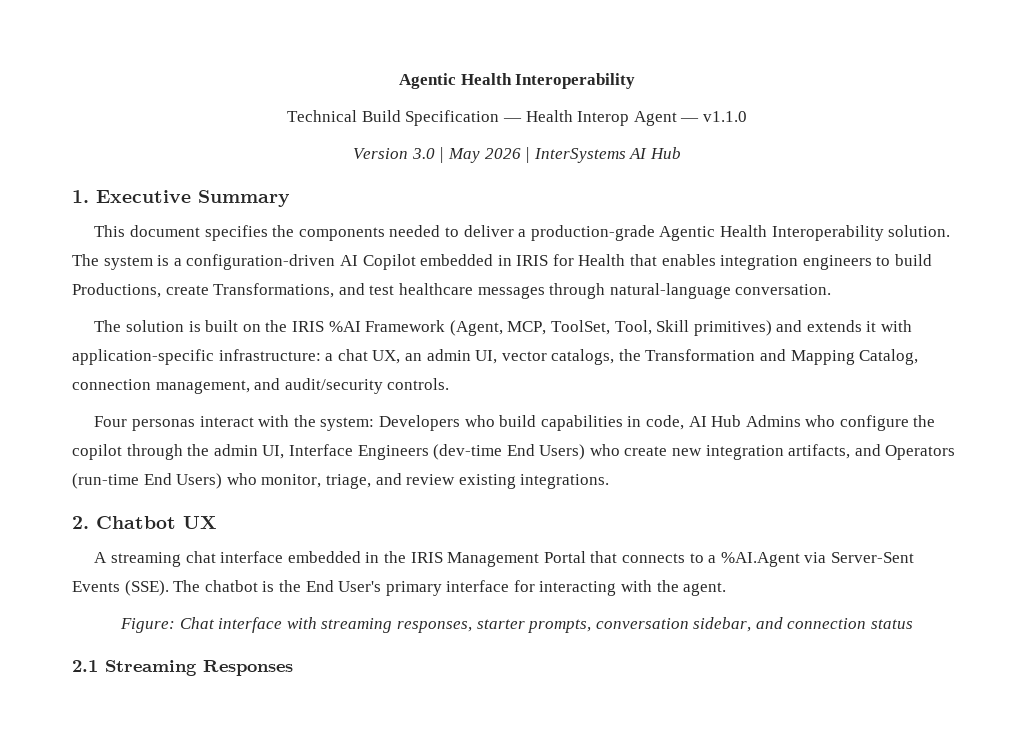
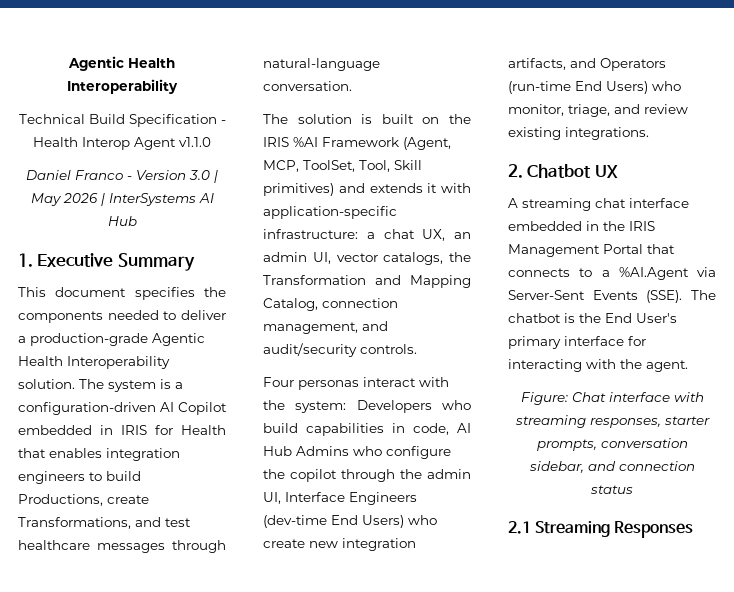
- Technical Build Specification — Health Interop Agent — v1.1.0
+ Technical Build Specification - Health Interop Agent v1.1.0
- Version 3.0 | May 2026 | InterSystems AI Hub
+ Daniel Franco - Version 3.0 | May 2026 | InterSystems AI Hub

